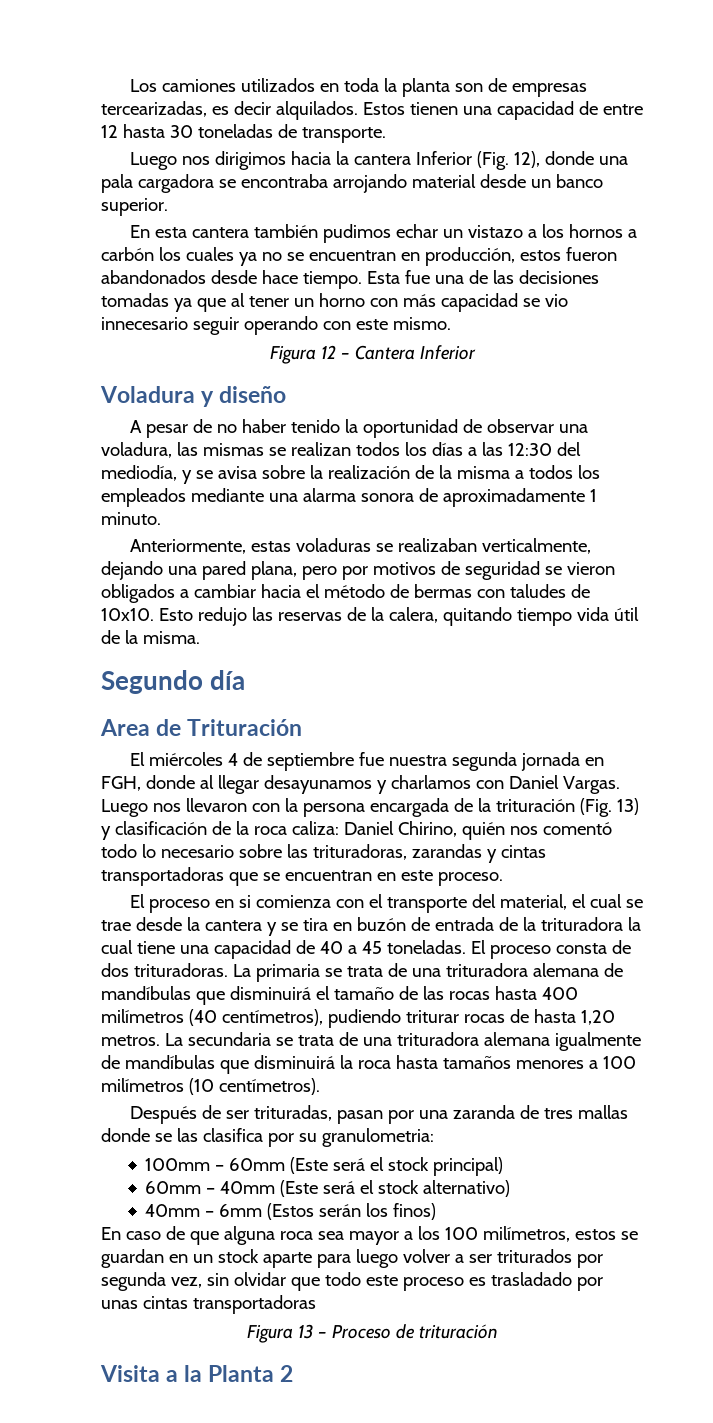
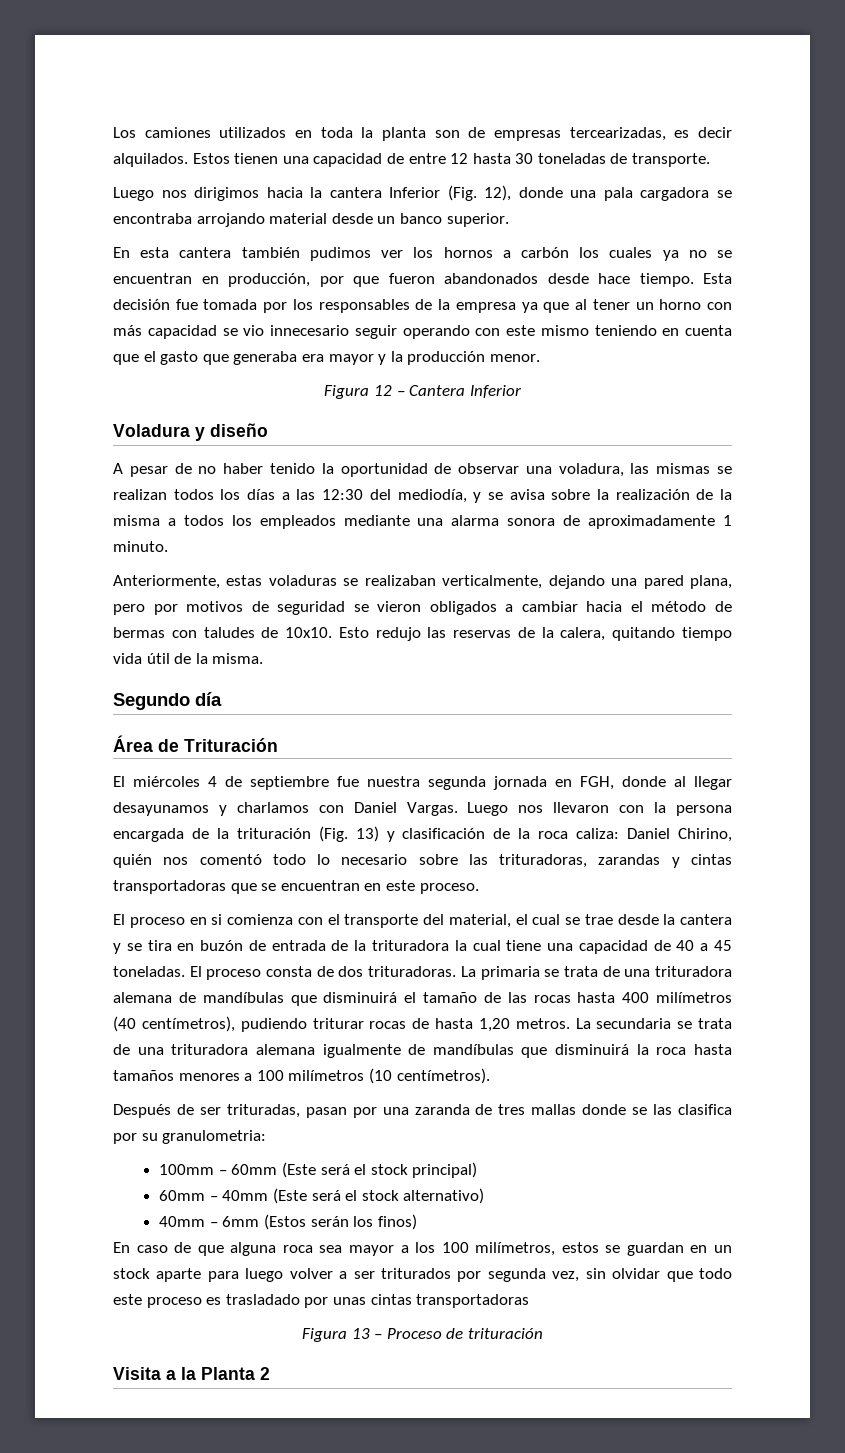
- En esta cantera también pudimos echar un vistazo a los hornos a carbón los cuales ya no se encuentran en producción, estos fueron abandonados desde hace tiempo.
+ En esta cantera también pudimos ver los hornos a carbón los cuales ya no se encuentran en producción, por que fueron abandonados desde hace tiempo.
- Esta fue una de las decisiones tomadas ya que al tener un horno con más capacidad se vio innecesario seguir operando con este mismo.
+ Esta decisión fue tomada por los responsables de la empresa ya que al tener un horno con más capacidad se vio innecesario seguir operando con este mismo teniendo en cuenta que el gasto que generaba era mayor y la producción menor.
- Area de Trituración
+ Área de Trituración

